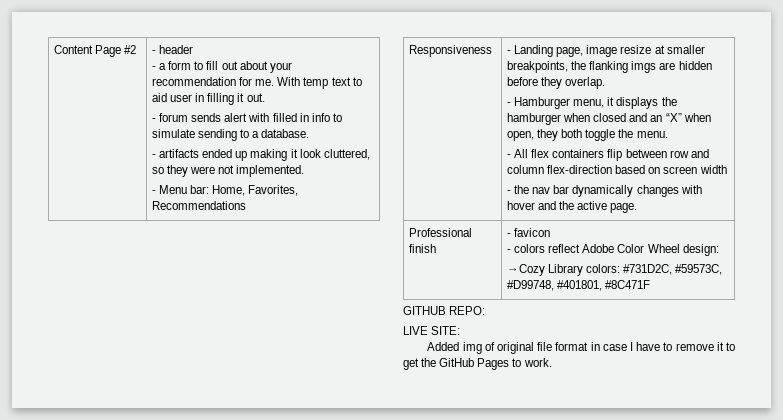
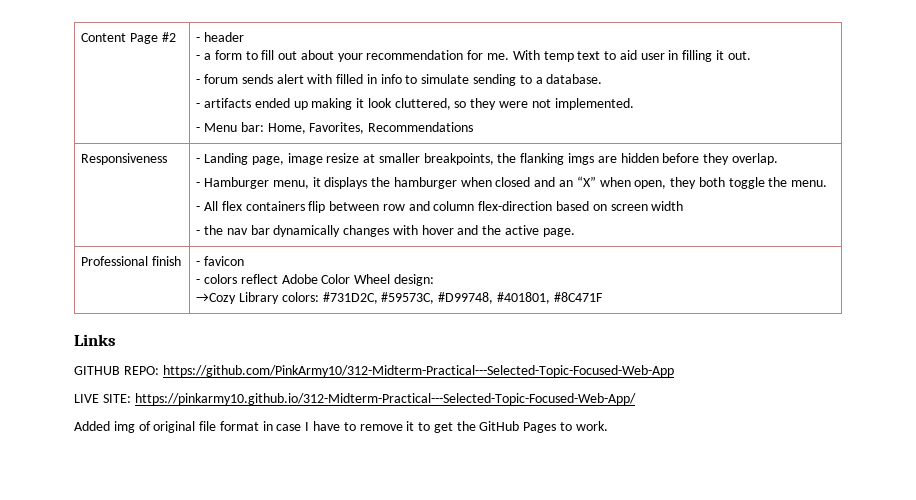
+ Links
- GITHUB REPO:
+ GITHUB REPO: https://github.com/PinkArmy10/312-Midterm-Practical---Selected-Topic-Focused-Web-App
- LIVE SITE:
+ LIVE SITE: https://pinkarmy10.github.io/312-Midterm-Practical---Selected-Topic-Focused-Web-App/

